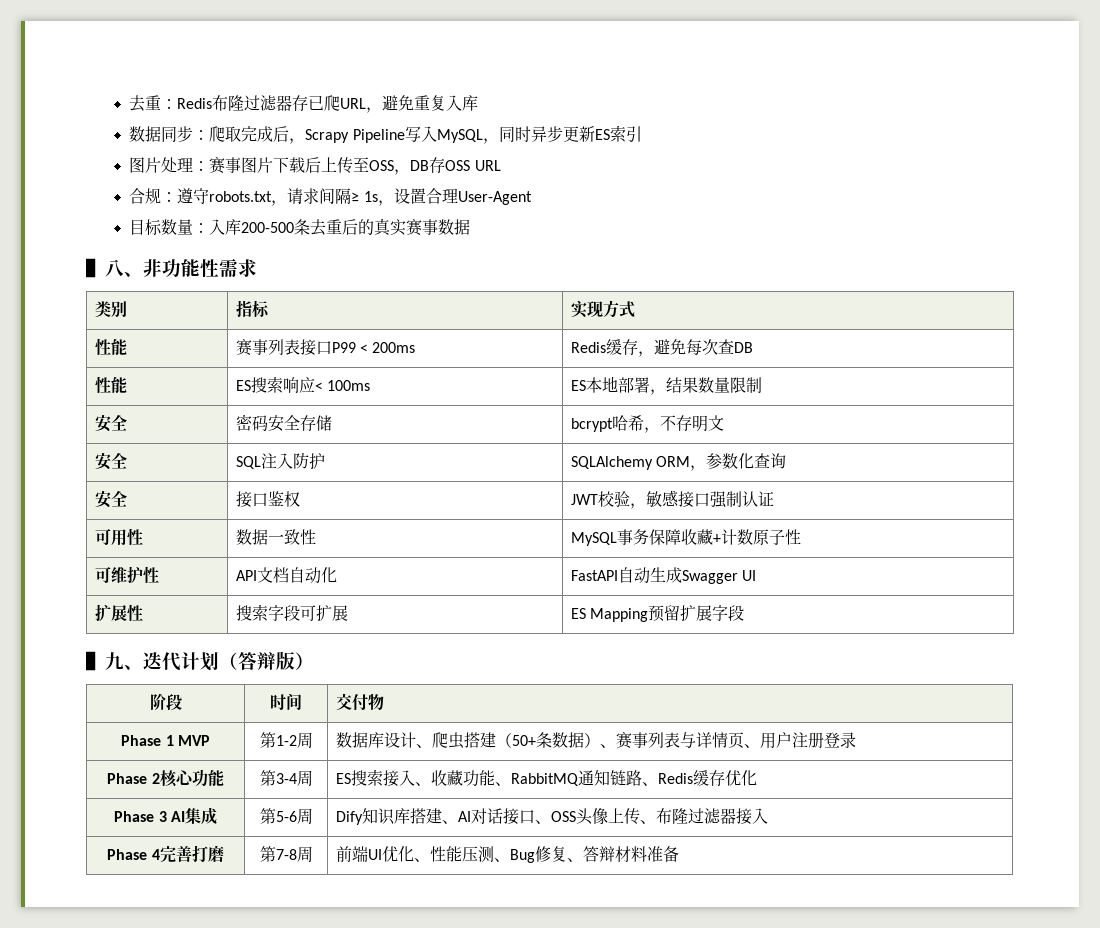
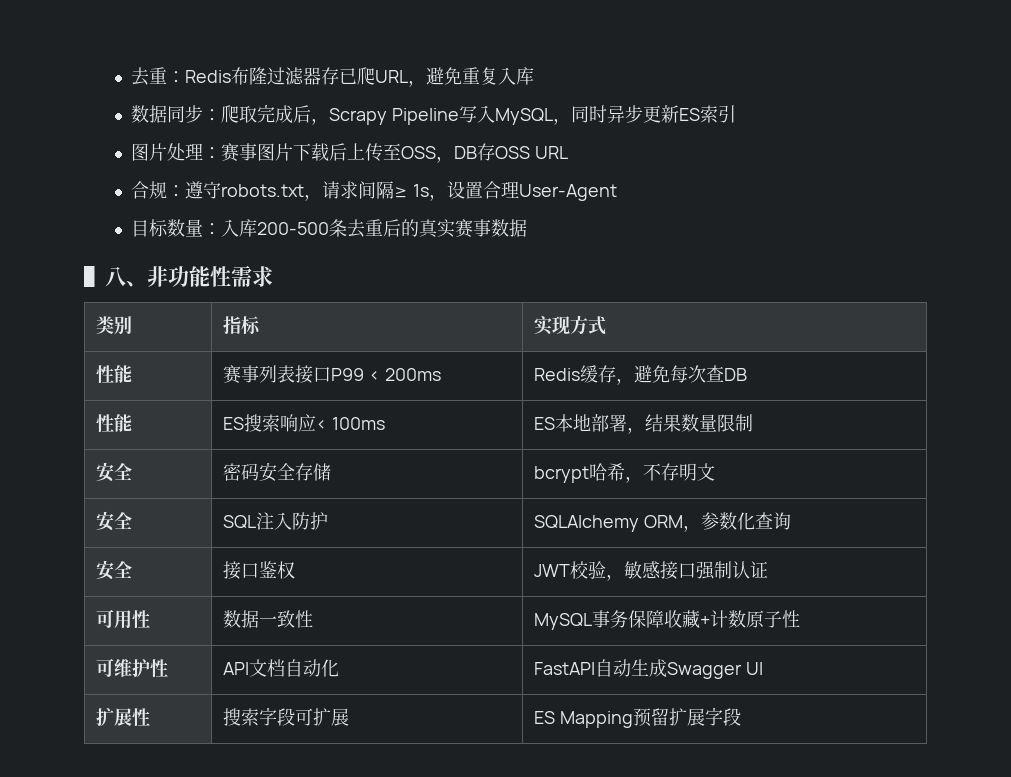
- ▌九、迭代计划（答辩版）
- 阶段 | 时间 | 交付物
- Phase 1 MVP | 第1-2周 | 数据库设计、爬虫搭建（50+条数据）、赛事列表与详情页、用户注册登录
- Phase 2核心功能 | 第3-4周 | ES搜索接入、收藏功能、RabbitMQ通知链路、Redis缓存优化
- Phase 3 AI集成 | 第5-6周 | Dify知识库搭建、AI对话接口、OSS头像上传、布隆过滤器接入
- Phase 4完善打磨 | 第7-8周 | 前端UI优化、性能压测、Bug修复、答辩材料准备

